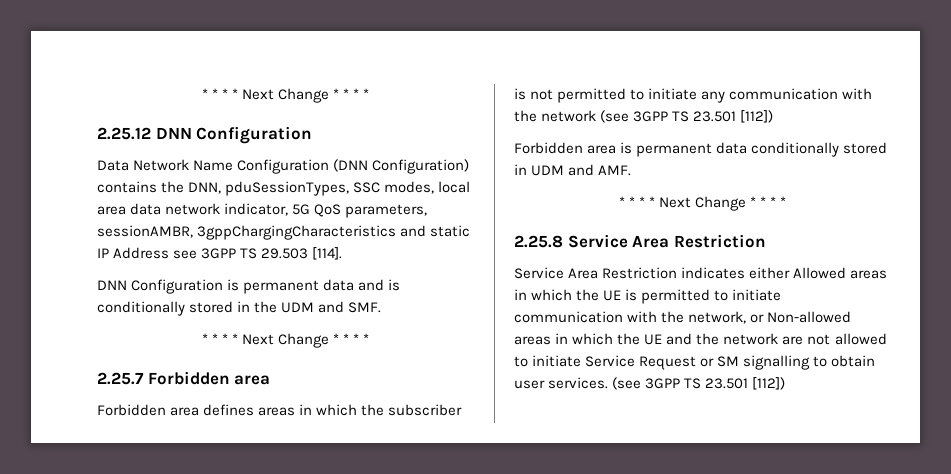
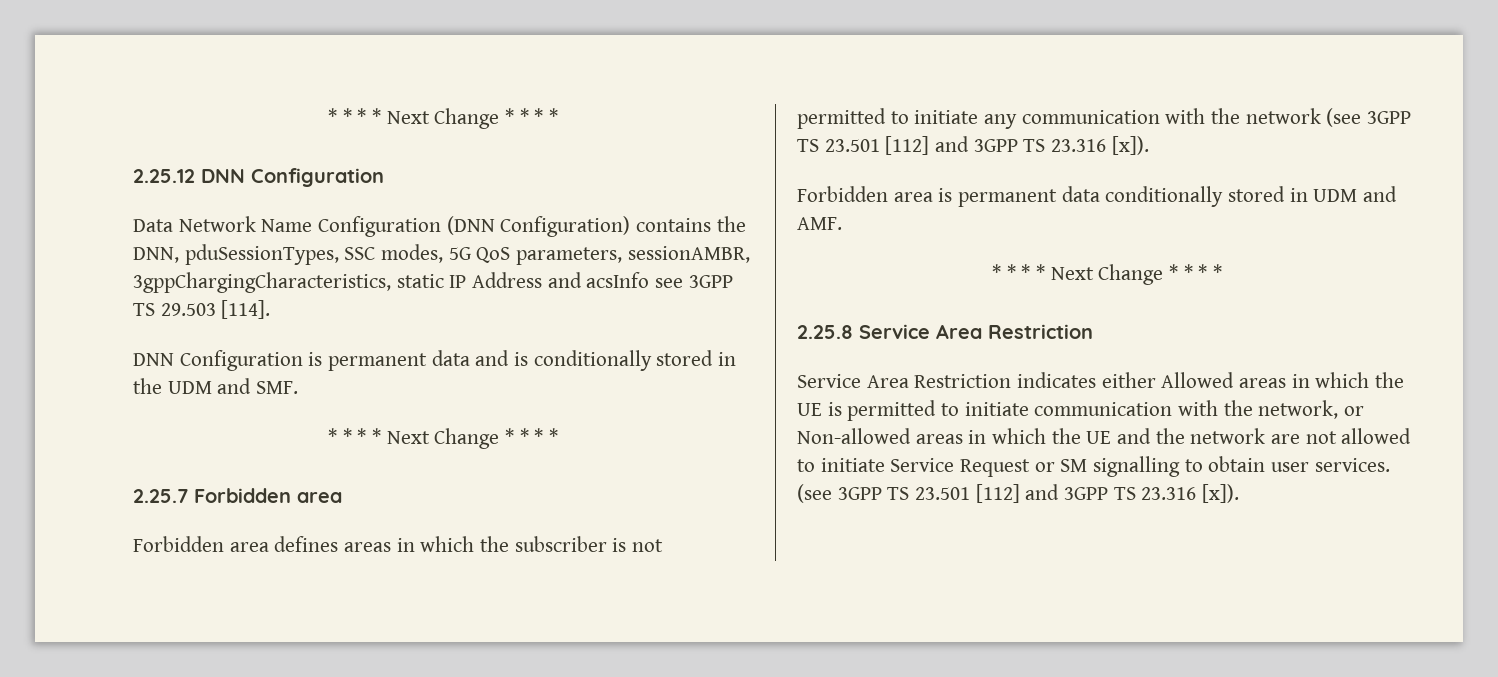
- Data Network Name Configuration (DNN Configuration) contains the DNN, pduSessionTypes, SSC modes, local area data network indicator, 5G QoS parameters, sessionAMBR, 3gppChargingCharacteristics and static IP Address see 3GPP TS 29.503 [114].
+ Data Network Name Configuration (DNN Configuration) contains the DNN, pduSessionTypes, SSC modes, 5G QoS parameters, sessionAMBR, 3gppChargingCharacteristics, static IP Address and acsInfo see 3GPP TS 29.503 [114].
- Forbidden area defines areas in which the subscriber is not permitted to initiate any communication with the network (see 3GPP TS 23.501 [112])
+ Forbidden area defines areas in which the subscriber is not permitted to initiate any communication with the network (see 3GPP TS 23.501 [112] and 3GPP TS 23.316 [x]).
- Service Area Restriction indicates either Allowed areas in which the UE is permitted to initiate communication with the network, or Non-allowed areas in which the UE and the network are not allowed to initiate Service Request or SM signalling to obtain user services. (see 3GPP TS 23.501 [112])
+ Service Area Restriction indicates either Allowed areas in which the UE is permitted to initiate communication with the network, or Non-allowed areas in which the UE and the network are not allowed to initiate Service Request or SM signalling to obtain user services. (see 3GPP TS 23.501 [112] and 3GPP TS 23.316 [x]).

